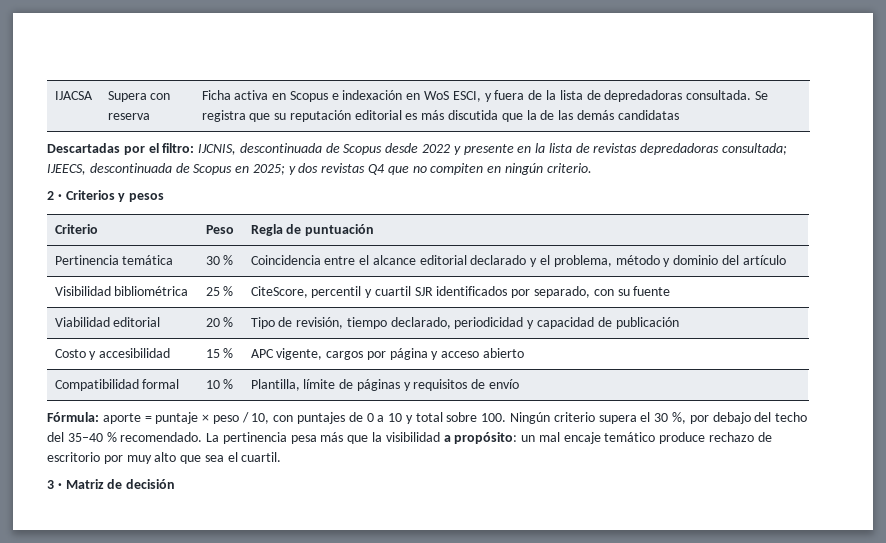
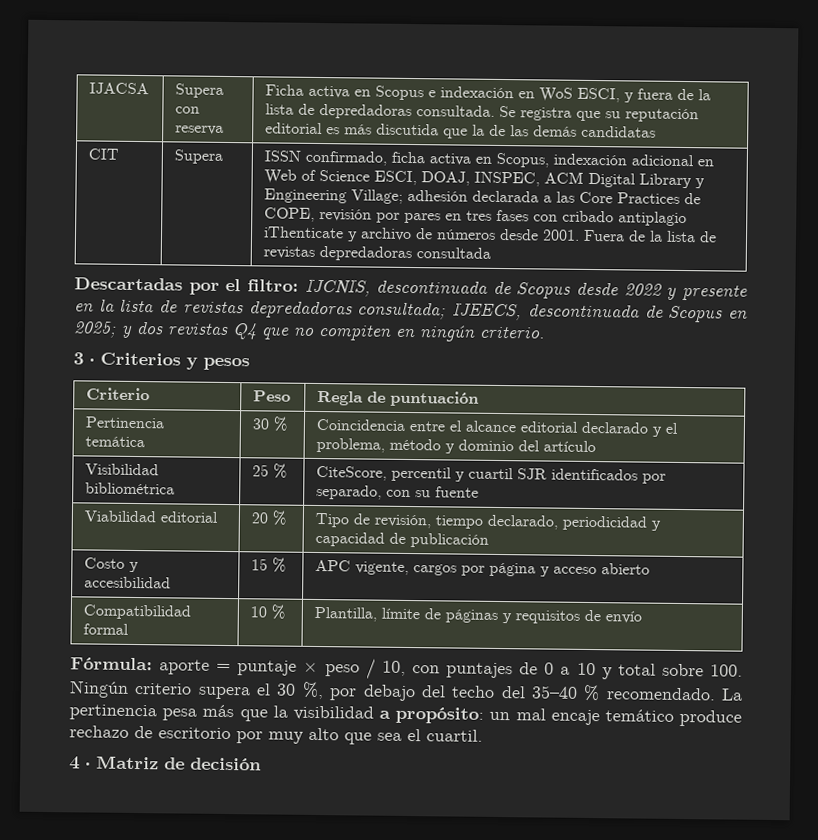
+ CIT | Supera | ISSN confirmado, ficha activa en Scopus, indexación adicional en Web of Science ESCI, DOAJ, INSPEC, ACM Digital Library y Engineering Village; adhesión declarada a las Core Practices de COPE, revisión por pares en tres fases con cribado antiplagio iThenticate y archivo de números desde 2001. Fuera de la lista de revistas depredadoras consultada
- 2 · Criterios y pesos
+ 3 · Criterios y pesos
- 3 · Matriz de decisión
+ 4 · Matriz de decisión

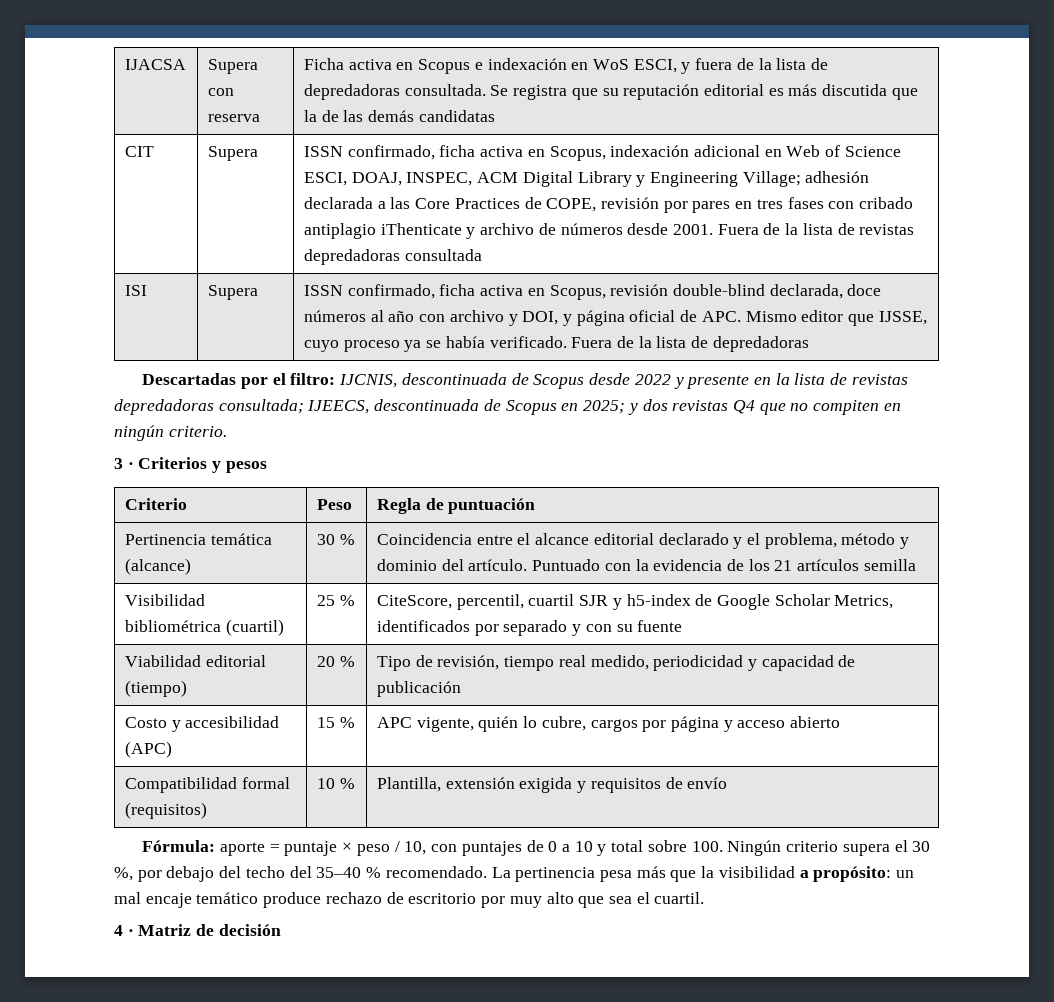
+ ISI | Supera | ISSN confirmado, ficha activa en Scopus, revisión double-blind declarada, doce números al año con archivo y DOI, y página oficial de APC. Mismo editor que IJSSE, cuyo proceso ya se había verificado. Fuera de la lista de depredadoras
- Pertinencia temática | 30 % | Coincidencia entre el alcance editorial declarado y el problema, método y dominio del artículo
+ Pertinencia temática (alcance) | 30 % | Coincidencia entre el alcance editorial declarado y el problema, método y dominio del artículo. Puntuado con la evidencia de los 21 artículos semilla
- Visibilidad bibliométrica | 25 % | CiteScore, percentil y cuartil SJR identificados por separado, con su fuente
+ Visibilidad bibliométrica (cuartil) | 25 % | CiteScore, percentil, cuartil SJR y h5-index de Google Scholar Metrics, identificados por separado y con su fuente
- Viabilidad editorial | 20 % | Tipo de revisión, tiempo declarado, periodicidad y capacidad de publicación
+ Viabilidad editorial (tiempo) | 20 % | Tipo de revisión, tiempo real medido, periodicidad y capacidad de publicación
- Costo y accesibilidad | 15 % | APC vigente, cargos por página y acceso abierto
+ Costo y accesibilidad (APC) | 15 % | APC vigente, quién lo cubre, cargos por página y acceso abierto
- Compatibilidad formal | 10 % | Plantilla, límite de páginas y requisitos de envío
+ Compatibilidad formal (requisitos) | 10 % | Plantilla, extensión exigida y requisitos de envío

